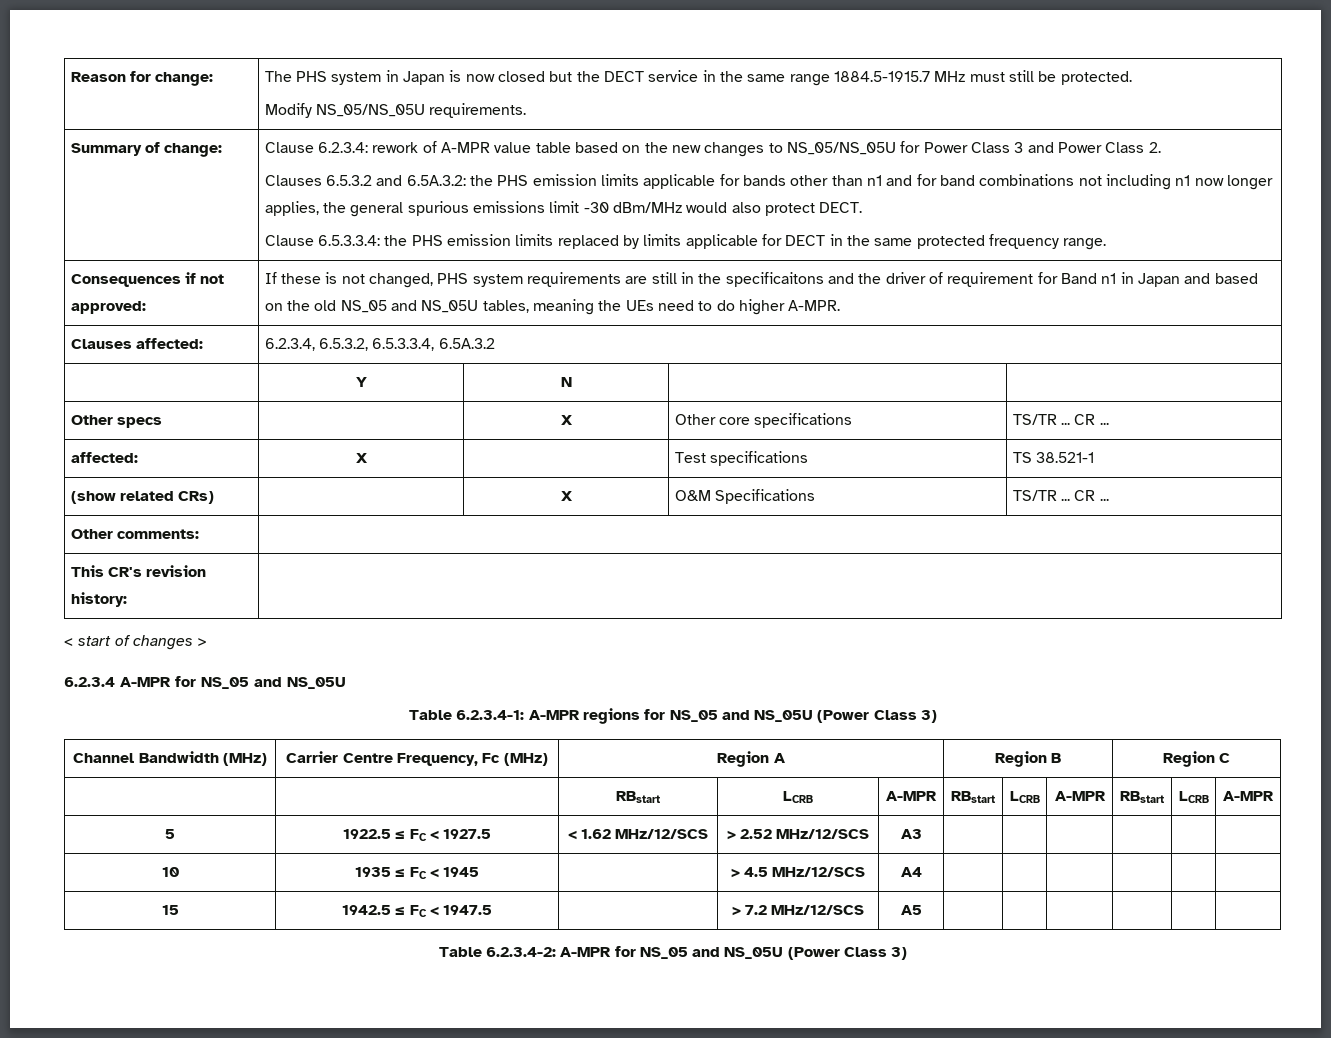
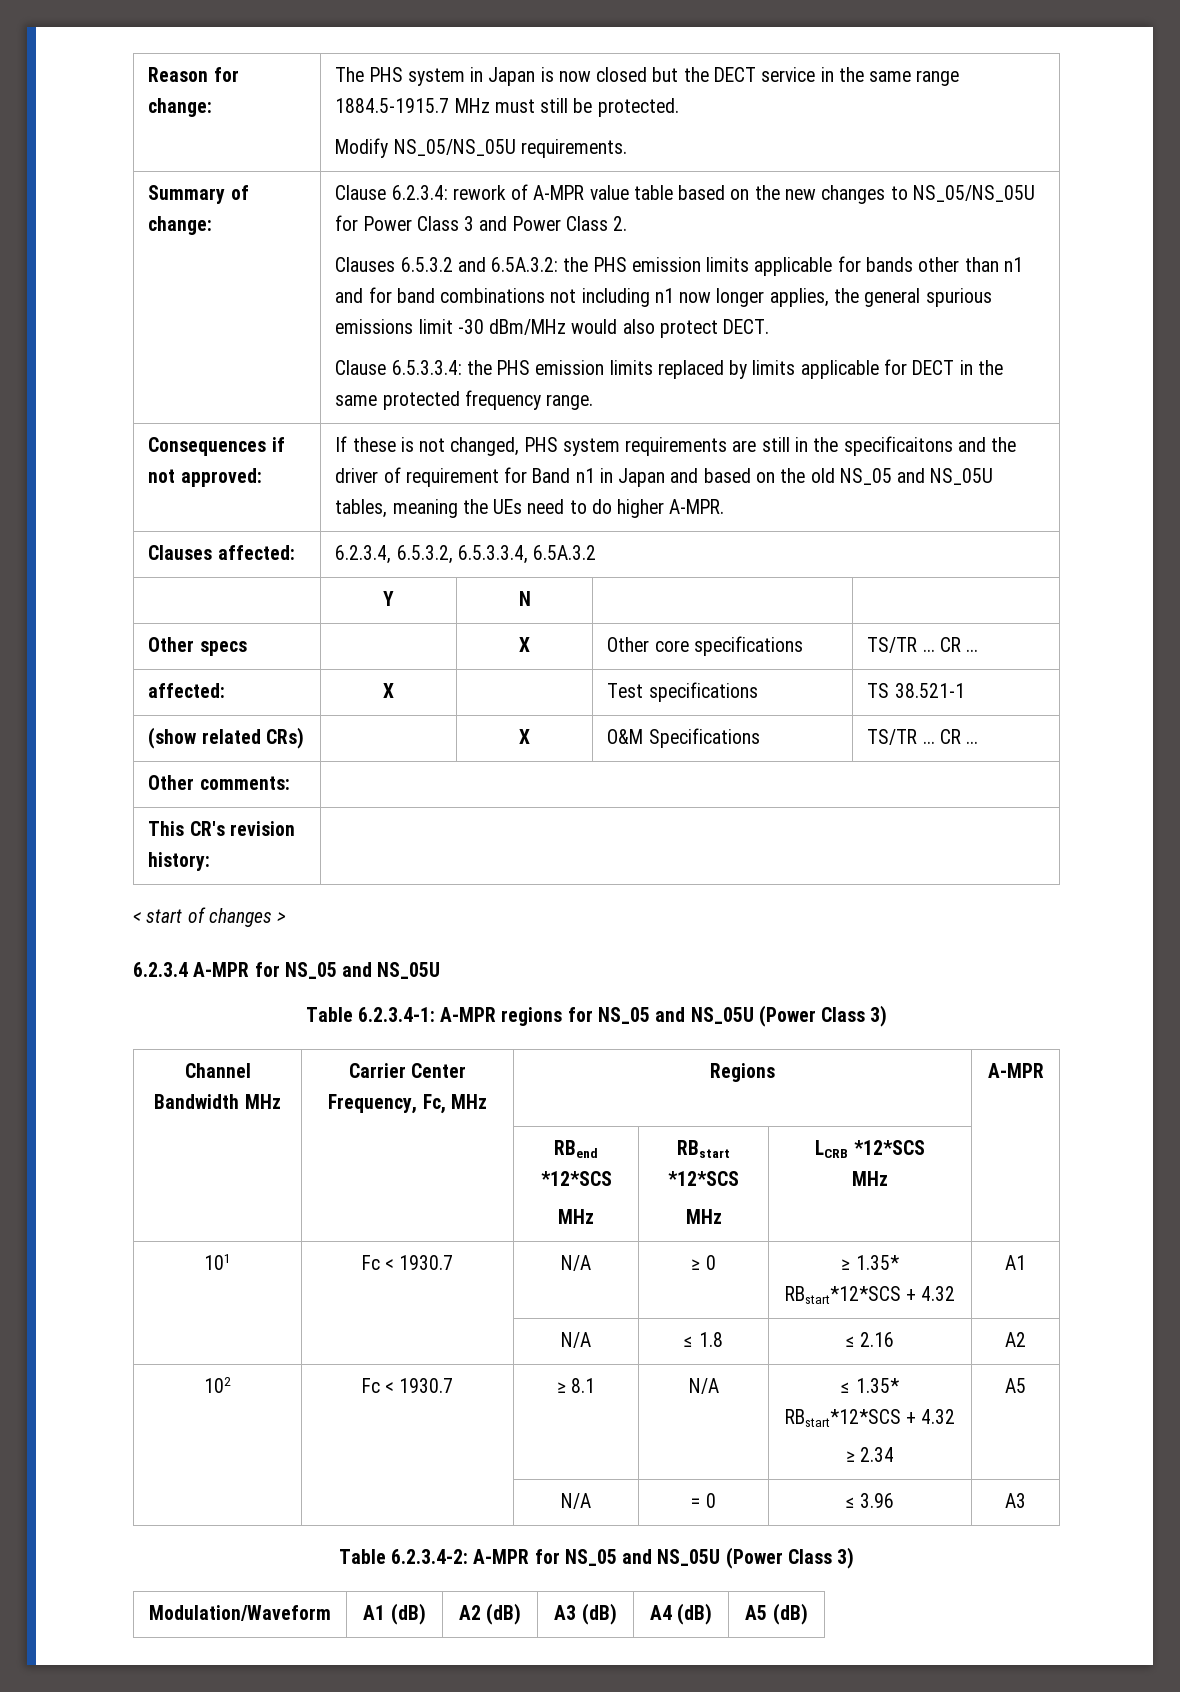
- Channel Bandwidth (MHz) | Carrier Centre Frequency, Fc (MHz) | Region A | Region B | Region C
- | | RBstart | LCRB | A-MPR | RBstart | LCRB | A-MPR | RBstart | LCRB | A-MPR
- 5 | 1922.5 ≤ FC < 1927.5 | < 1.62 MHz/12/SCS | > 2.52 MHz/12/SCS | A3 | | | | | |
- 10 | 1935 ≤ FC < 1945 | | > 4.5 MHz/12/SCS | A4 | | | | | |
- 15 | 1942.5 ≤ FC < 1947.5 | | > 7.2 MHz/12/SCS | A5 | | | | | |
+ Channel Bandwidth MHz | Carrier Center Frequency, Fc, MHz | Regions | A-MPR
+ | | RBend *12*SCS
+ MHz | RBstart *12*SCS
+ MHz | LCRB *12*SCS
+ MHz |
+ 101 | Fc < 1930.7 | N/A | ≥ 0 | ≥ 1.35* RBstart*12*SCS + 4.32 | A1
+ | | N/A | ≤ 1.8 | ≤ 2.16 | A2
+ 102 | Fc < 1930.7 | ≥ 8.1 | N/A | ≤ 1.35* RBstart*12*SCS + 4.32
+ ≥ 2.34 | A5
+ | | N/A | = 0 | ≤ 3.96 | A3
+ Modulation/Waveform | A1 (dB) | A2 (dB) | A3 (dB) | A4 (dB) | A5 (dB)

